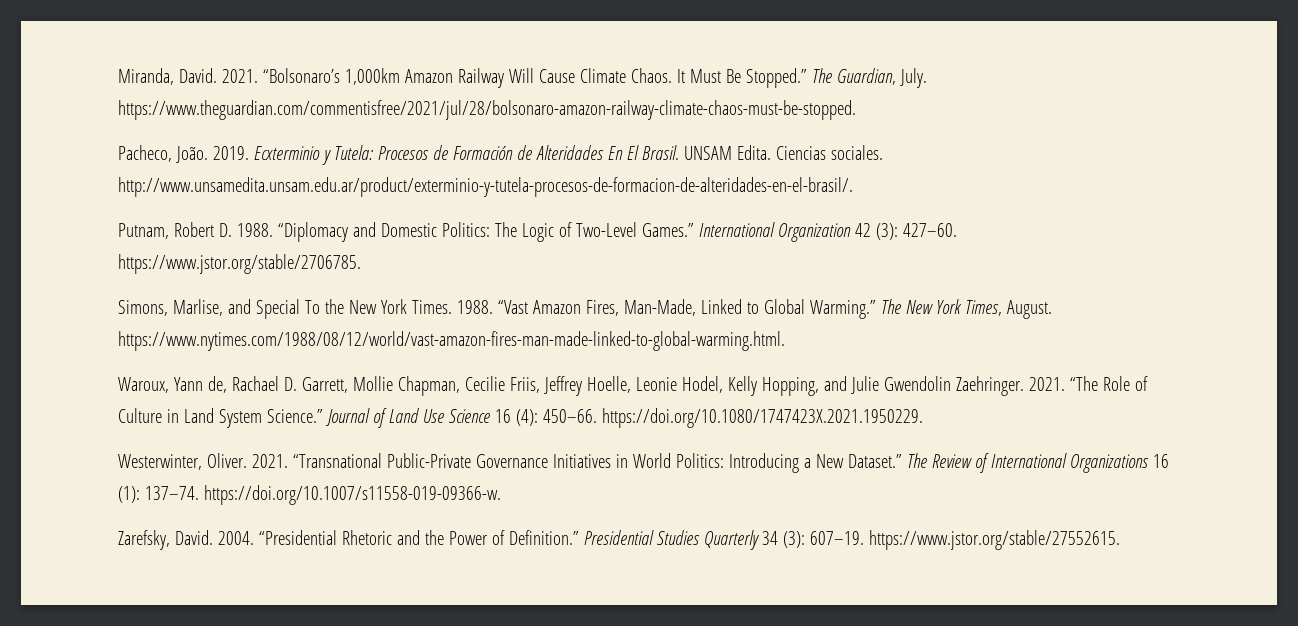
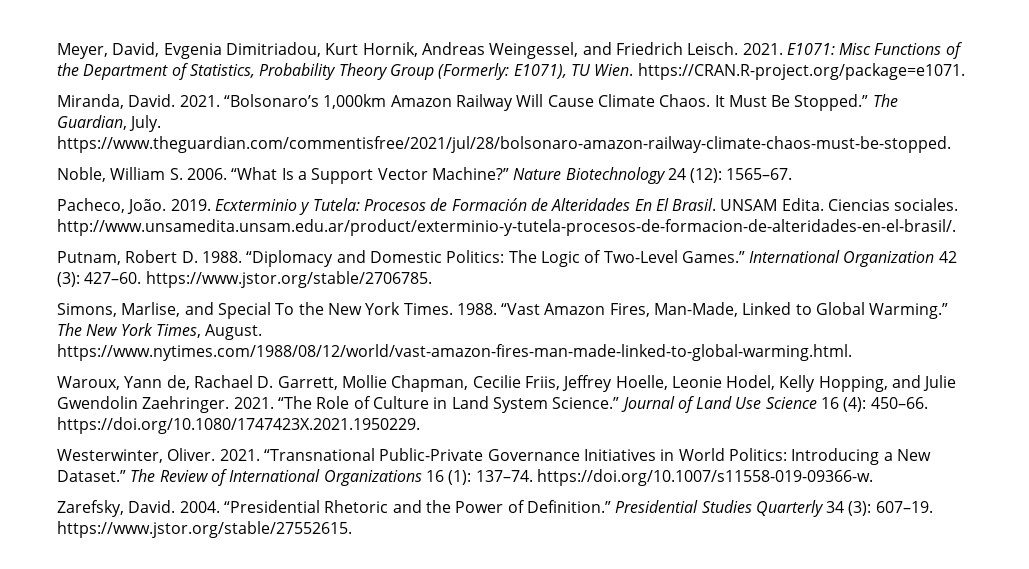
+ Meyer, David, Evgenia Dimitriadou, Kurt Hornik, Andreas Weingessel, and Friedrich Leisch. 2021. E1071: Misc Functions of the Department of Statistics, Probability Theory Group (Formerly: E1071), TU Wien. https://CRAN.R-project.org/package=e1071.
+ Noble, William S. 2006. “What Is a Support Vector Machine?” Nature Biotechnology 24 (12): 1565–67.

